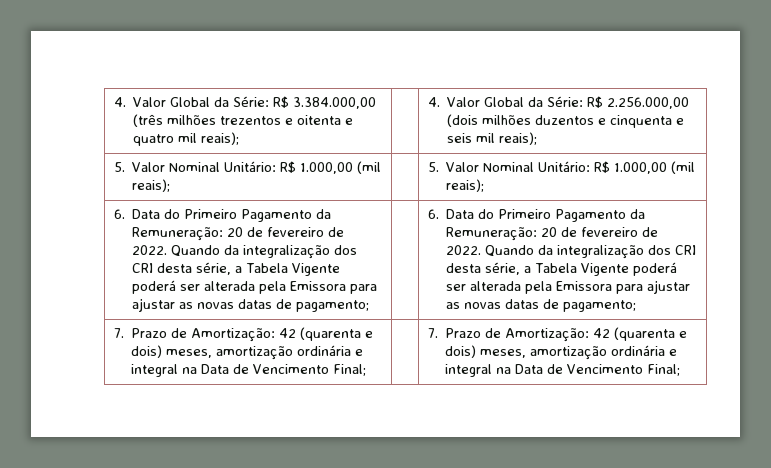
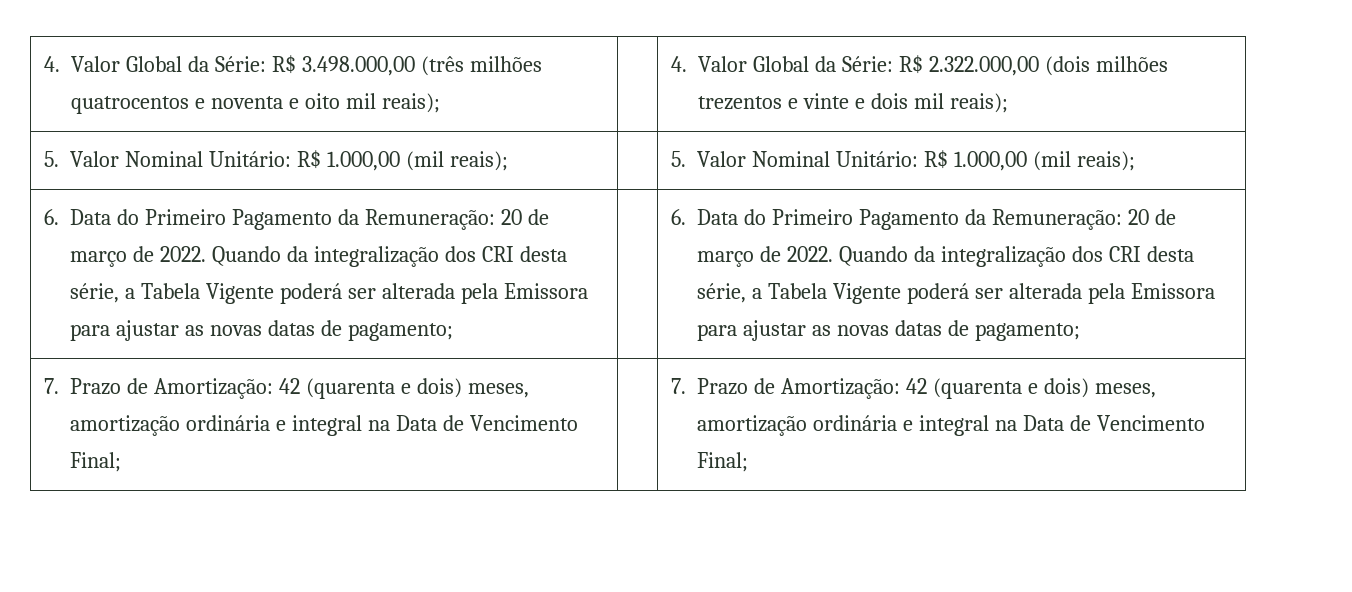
- 4. Valor Global da Série: R$ 3.384.000,00 (três milhões trezentos e oitenta e quatro mil reais); | | 4. Valor Global da Série: R$ 2.256.000,00 (dois milhões duzentos e cinquenta e seis mil reais);
+ 4. Valor Global da Série: R$ 3.498.000,00 (três milhões quatrocentos e noventa e oito mil reais); | | 4. Valor Global da Série: R$ 2.322.000,00 (dois milhões trezentos e vinte e dois mil reais);
  5. Valor Nominal Unitário: R$ 1.000,00 (mil reais); | | 5. Valor Nominal Unitário: R$ 1.000,00 (mil reais);
- 6. Data do Primeiro Pagamento da Remuneração: 20 de fevereiro de 2022.
+ 6. Data do Primeiro Pagamento da Remuneração: 20 de março de 2022.
- Quando da integralização dos CRI desta série, a Tabela Vigente poderá ser alterada pela Emissora para ajustar as novas datas de pagamento; | | 6. Data do Primeiro Pagamento da Remuneração: 20 de fevereiro de 2022.
+ Quando da integralização dos CRI desta série, a Tabela Vigente poderá ser alterada pela Emissora para ajustar as novas datas de pagamento; | | 6. Data do Primeiro Pagamento da Remuneração: 20 de março de 2022.

